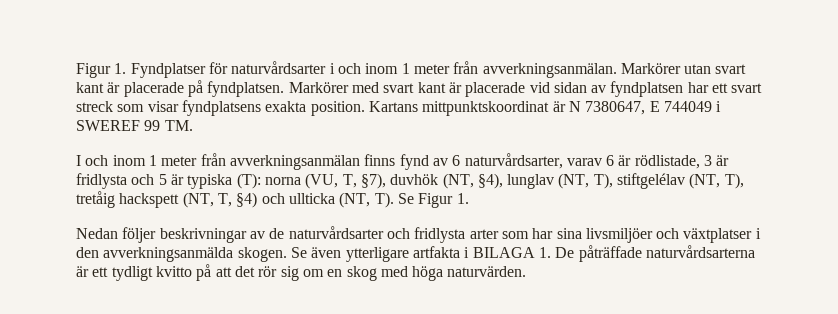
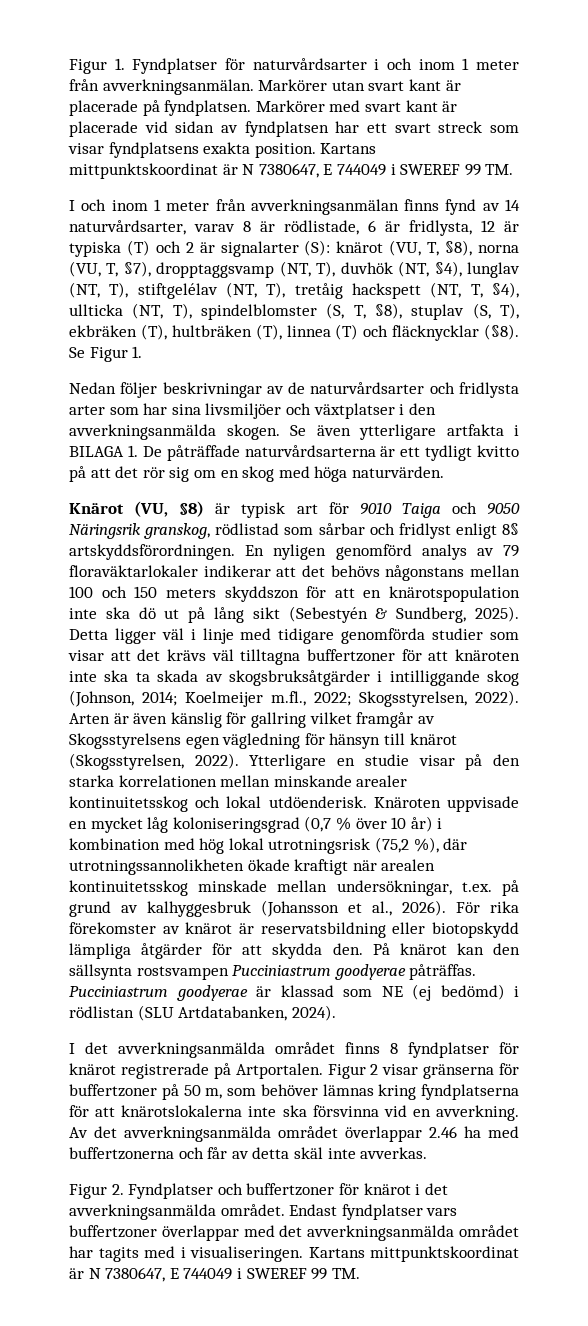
- I och inom 1 meter från avverkningsanmälan finns fynd av 6 naturvårdsarter, varav 6 är rödlistade, 3 är fridlysta och 5 är typiska (T): norna (VU, T, §7), duvhök (NT, §4), lunglav (NT, T), stiftgelélav (NT, T), tretåig hackspett (NT, T, §4) och ullticka (NT, T). Se Figur 1.
+ I och inom 1 meter från avverkningsanmälan finns fynd av 14 naturvårdsarter, varav 8 är rödlistade, 6 är fridlysta, 12 är typiska (T) och 2 är signalarter (S): knärot (VU, T, §8), norna (VU, T, §7), dropptaggsvamp (NT, T), duvhök (NT, §4), lunglav (NT, T), stiftgelélav (NT, T), tretåig hackspett (NT, T, §4), ullticka (NT, T), spindelblomster (S, T, §8), stuplav (S, T), ekbräken (T), hultbräken (T), linnea (T) och fläcknycklar (§8). Se Figur 1.
+ Knärot (VU, §8) är typisk art för 9010 Taiga och 9050 Näringsrik granskog, rödlistad som sårbar och fridlyst enligt 8§ artskyddsförordningen. En nyligen genomförd analys av 79 floraväktarlokaler indikerar att det behövs någonstans mellan 100 och 150 meters skyddszon för att en knärotspopulation inte ska dö ut på lång sikt (Sebestyén & Sundberg, 2025). Detta ligger väl i linje med tidigare genomförda studier som visar att det krävs väl tilltagna buffertzoner för att knäroten inte ska ta skada av skogsbruksåtgärder i intilliggande skog (Johnson, 2014; Koelmeijer m.fl., 2022; Skogsstyrelsen, 2022). Arten är även känslig för gallring vilket framgår av Skogsstyrelsens egen vägledning för hänsyn till knärot (Skogsstyrelsen, 2022). Ytterligare en studie visar på den starka korrelationen mellan minskande arealer kontinuitetsskog och lokal utdöenderisk. Knäroten uppvisade en mycket låg koloniseringsgrad (0,7 % över 10 år) i kombination med hög lokal utrotningsrisk (75,2 %), där utrotningssannolikheten ökade kraftigt när arealen kontinuitetsskog minskade mellan undersökningar, t.ex. på grund av kalhyggesbruk (Johansson et al., 2026). För rika förekomster av knärot är reservatsbildning eller biotopskydd lämpliga åtgärder för att skydda den. På knärot kan den sällsynta rostsvampen Pucciniastrum goodyerae påträffas. Pucciniastrum goodyerae är klassad som NE (ej bedömd) i rödlistan (SLU Artdatabanken, 2024).
+ I det avverkningsanmälda området finns 8 fyndplatser för knärot registrerade på Artportalen. Figur 2 visar gränserna för buffertzoner på 50 m, som behöver lämnas kring fyndplatserna för att knärotslokalerna inte ska försvinna vid en avverkning. Av det avverkningsanmälda området överlappar 2.46 ha med buffertzonerna och får av detta skäl inte avverkas.
+ Figur 2. Fyndplatser och buffertzoner för knärot i det avverkningsanmälda området. Endast fyndplatser vars buffertzoner överlappar med det avverkningsanmälda området har tagits med i visualiseringen. Kartans mittpunktskoordinat är N 7380647, E 744049 i SWEREF 99 TM.

